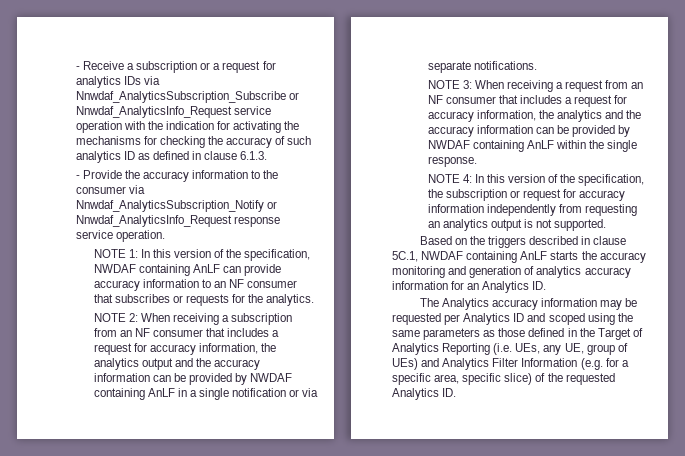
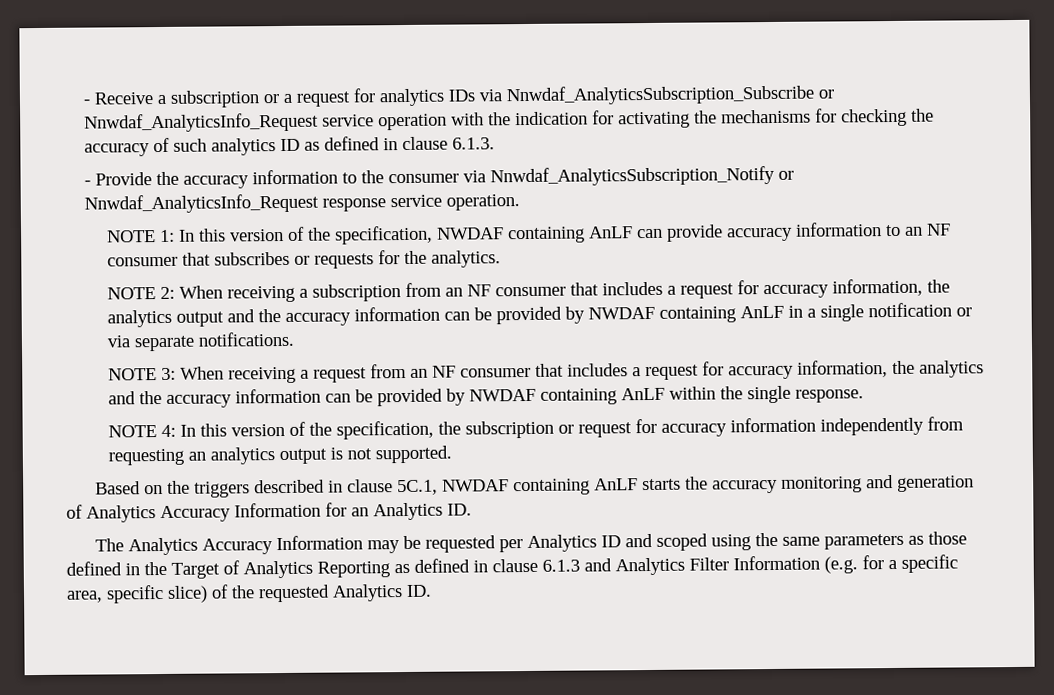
- Based on the triggers described in clause 5C.1, NWDAF containing AnLF starts the accuracy monitoring and generation of analytics accuracy information for an Analytics ID.
+ Based on the triggers described in clause 5C.1, NWDAF containing AnLF starts the accuracy monitoring and generation of Analytics Accuracy Information for an Analytics ID.
- The Analytics accuracy information may be requested per Analytics ID and scoped using the same parameters as those defined in the Target of Analytics Reporting (i.e. UEs, any UE, group of UEs) and Analytics Filter Information (e.g. for a specific area, specific slice) of the requested Analytics ID.
+ The Analytics Accuracy Information may be requested per Analytics ID and scoped using the same parameters as those defined in the Target of Analytics Reporting as defined in clause 6.1.3 and Analytics Filter Information (e.g. for a specific area, specific slice) of the requested Analytics ID.

